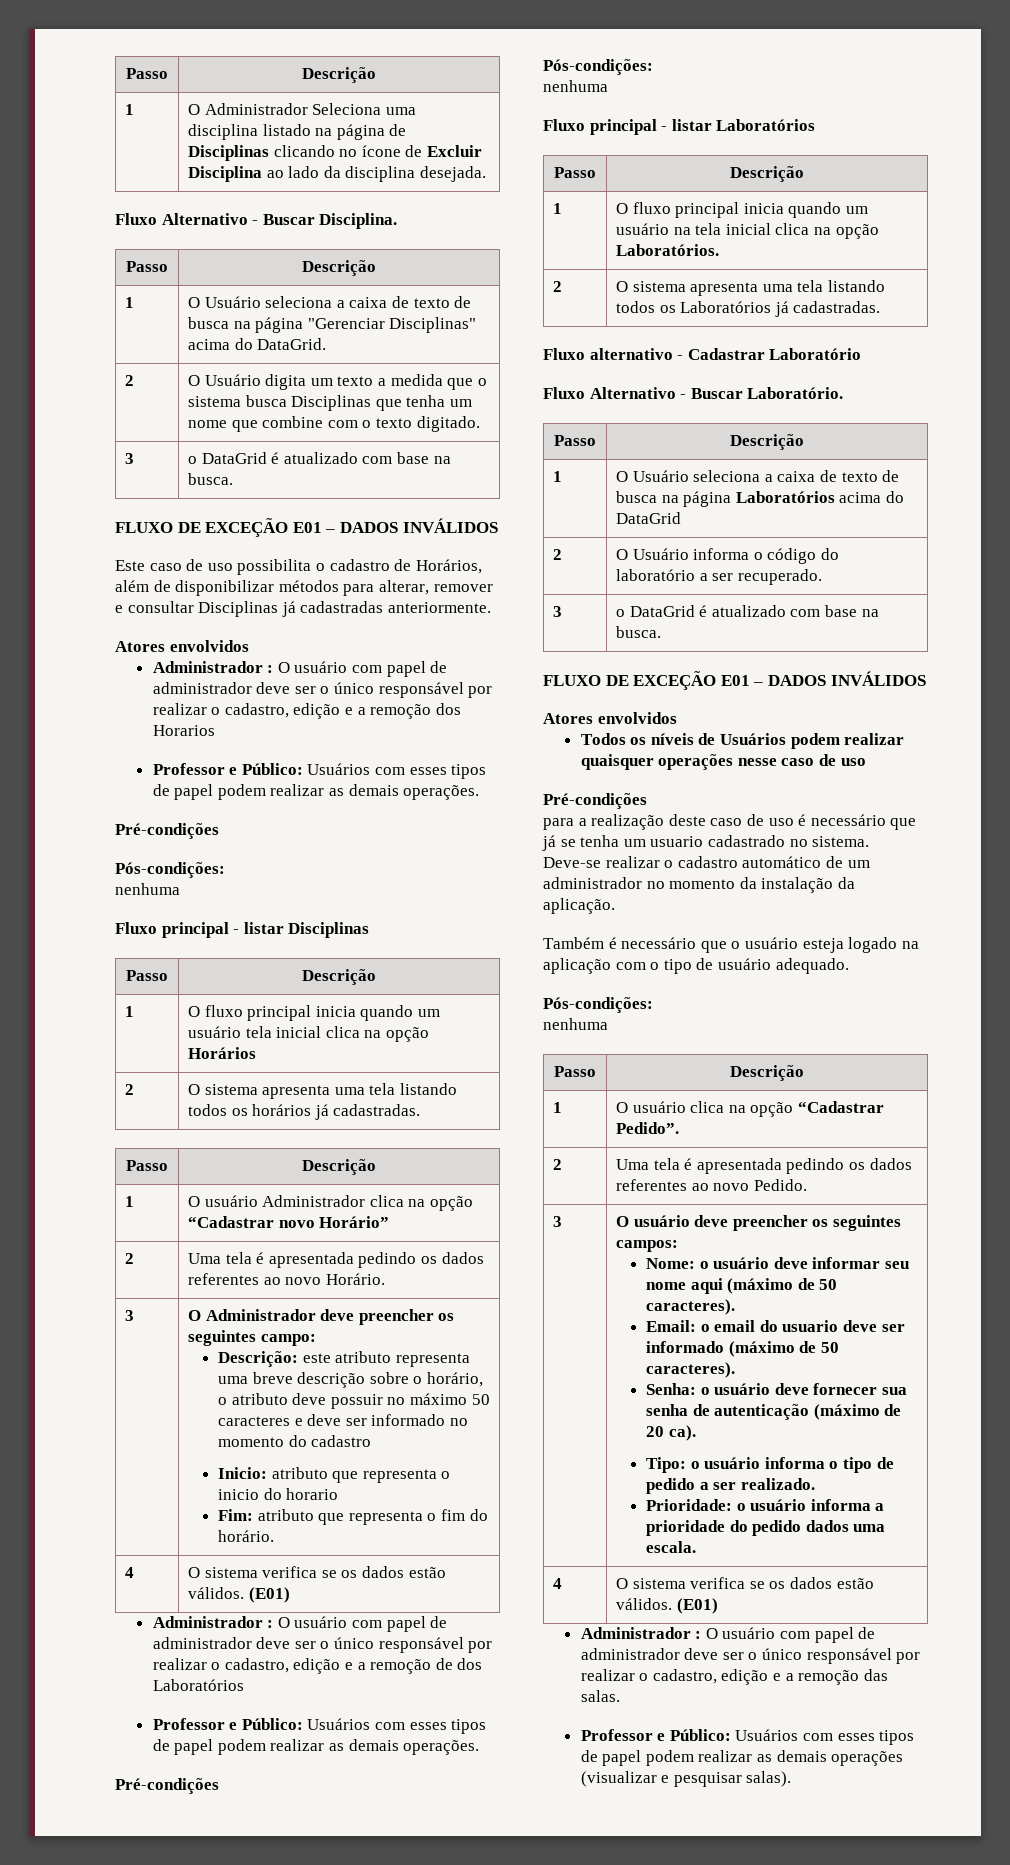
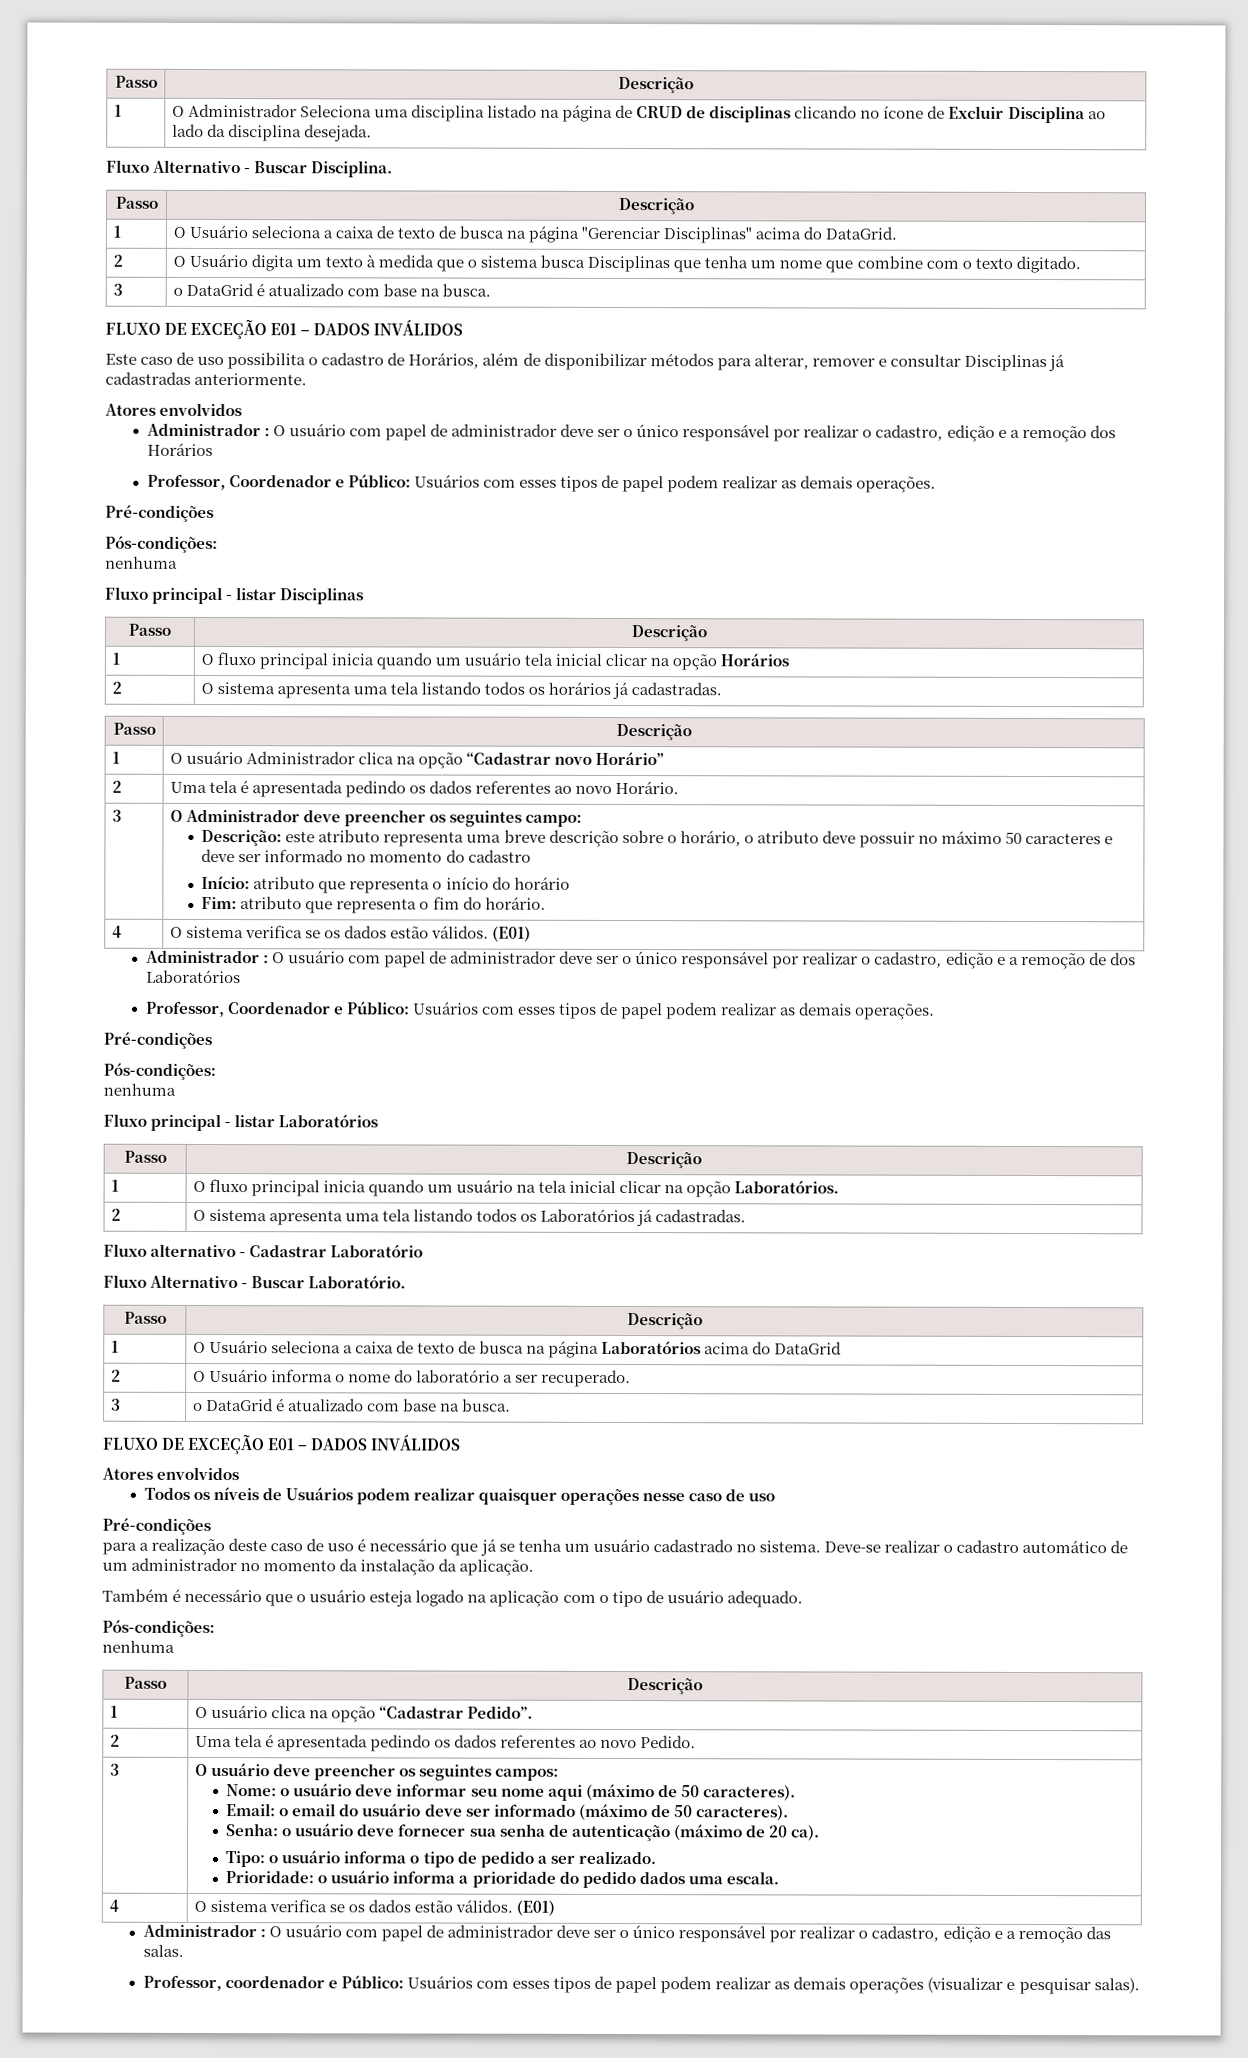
- 1 | O Administrador Seleciona uma disciplina listado na página de Disciplinas clicando no ícone de Excluir Disciplina ao lado da disciplina desejada.
+ 1 | O Administrador Seleciona uma disciplina listado na página de CRUD de disciplinas clicando no ícone de Excluir Disciplina ao lado da disciplina desejada.
- 2 | O Usuário digita um texto a medida que o sistema busca Disciplinas que tenha um nome que combine com o texto digitado.
+ 2 | O Usuário digita um texto à medida que o sistema busca Disciplinas que tenha um nome que combine com o texto digitado.
- Administrador : O usuário com papel de administrador deve ser o único responsável por realizar o cadastro, edição e a remoção dos Horarios
- Professor e Público: Usuários com esses tipos de papel podem realizar as demais operações.
+ Administrador : O usuário com papel de administrador deve ser o único responsável por realizar o cadastro, edição e a remoção dos Horários
+ Professor, Coordenador e Público: Usuários com esses tipos de papel podem realizar as demais operações.
- 1 | O fluxo principal inicia quando um usuário tela inicial clica na opção Horários
+ 1 | O fluxo principal inicia quando um usuário tela inicial clicar na opção Horários
- Inicio: atributo que representa o inicio do horario
+ Início: atributo que representa o início do horário
  Administrador : O usuário com papel de administrador deve ser o único responsável por realizar o cadastro, edição e a remoção de dos Laboratórios
- Professor e Público: Usuários com esses tipos de papel podem realizar as demais operações.
+ Professor, Coordenador e Público: Usuários com esses tipos de papel podem realizar as demais operações.
- 1 | O fluxo principal inicia quando um usuário na tela inicial clica na opção Laboratórios.
+ 1 | O fluxo principal inicia quando um usuário na tela inicial clicar na opção Laboratórios.
- 2 | O Usuário informa o código do laboratório a ser recuperado.
+ 2 | O Usuário informa o nome do laboratório a ser recuperado.
- para a realização deste caso de uso é necessário que já se tenha um usuario cadastrado no sistema.
+ para a realização deste caso de uso é necessário que já se tenha um usuário cadastrado no sistema.
- Email: o email do usuario deve ser informado (máximo de 50 caracteres).
+ Email: o email do usuário deve ser informado (máximo de 50 caracteres).
- Professor e Público: Usuários com esses tipos de papel podem realizar as demais operações (visualizar e pesquisar salas).
+ Professor, coordenador e Público: Usuários com esses tipos de papel podem realizar as demais operações (visualizar e pesquisar salas).

